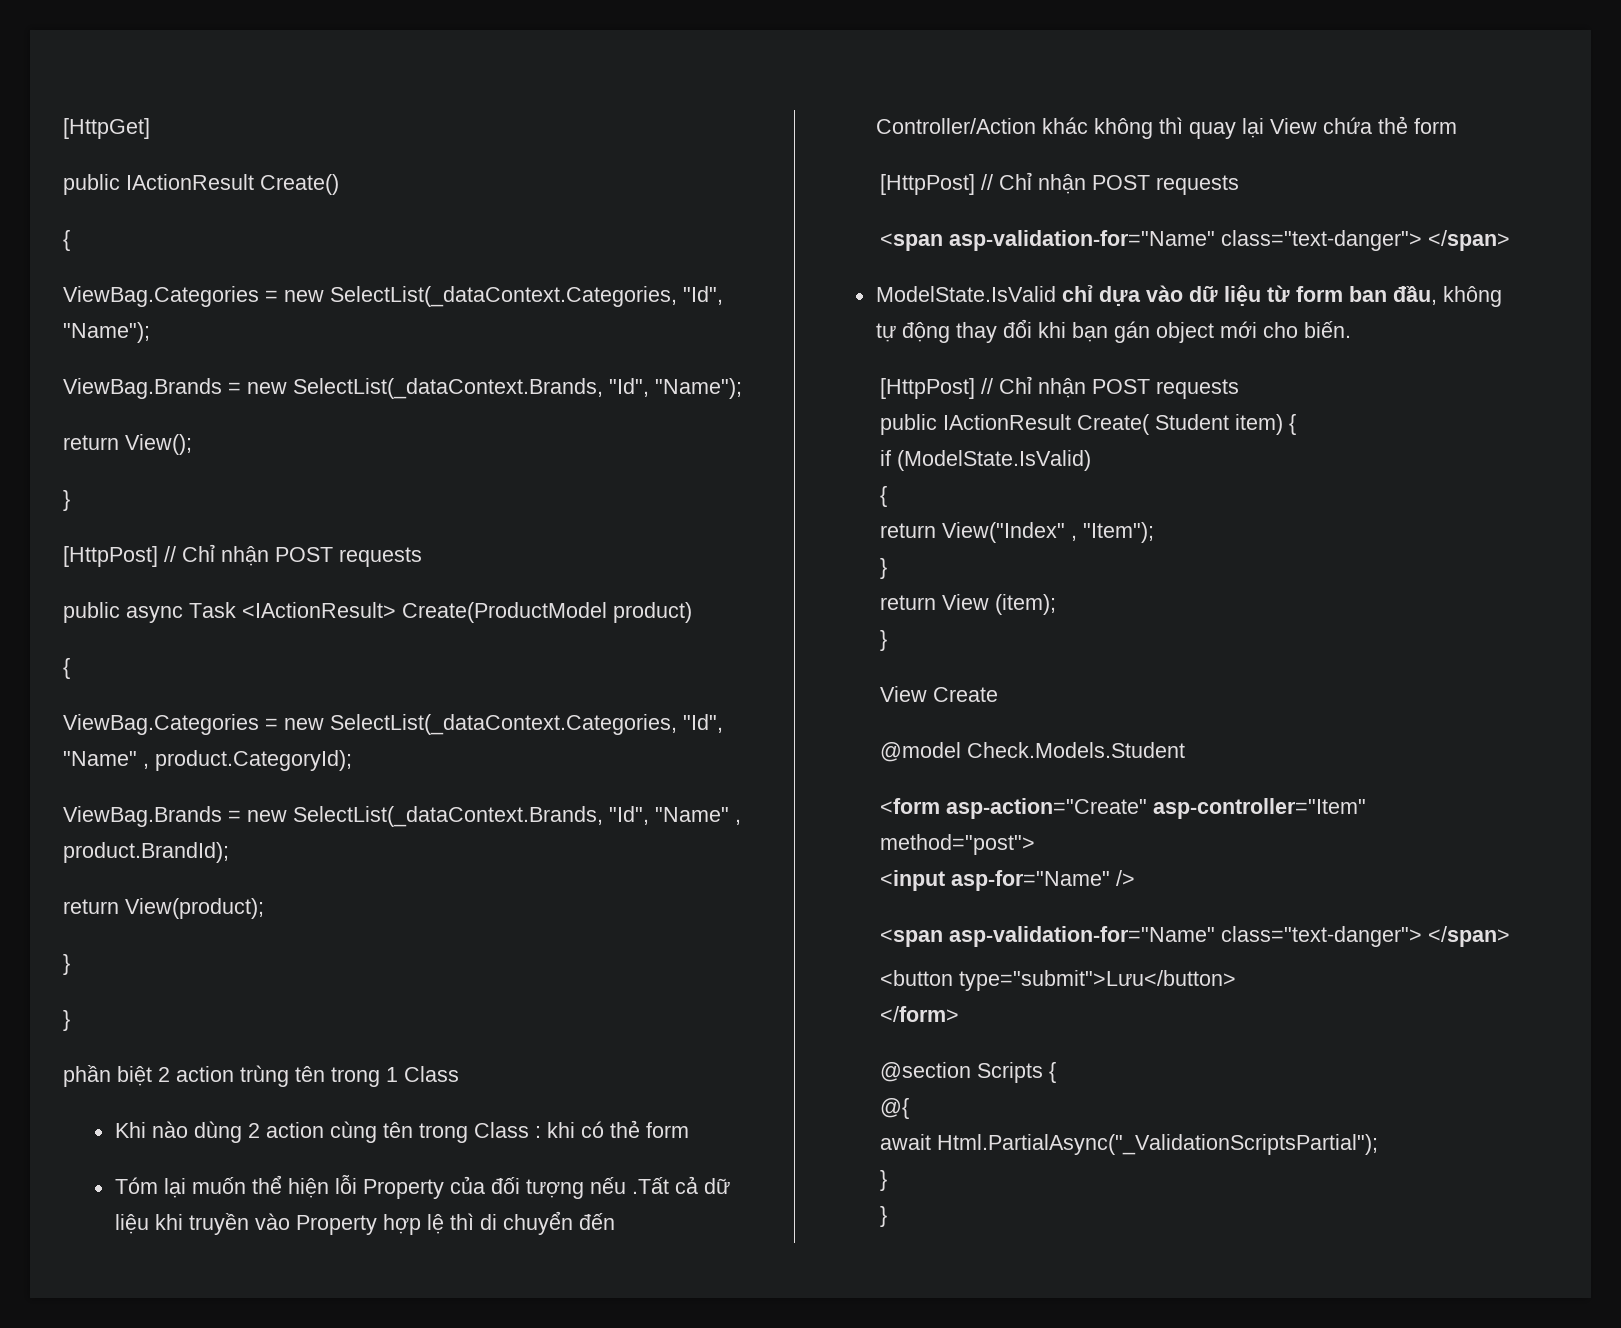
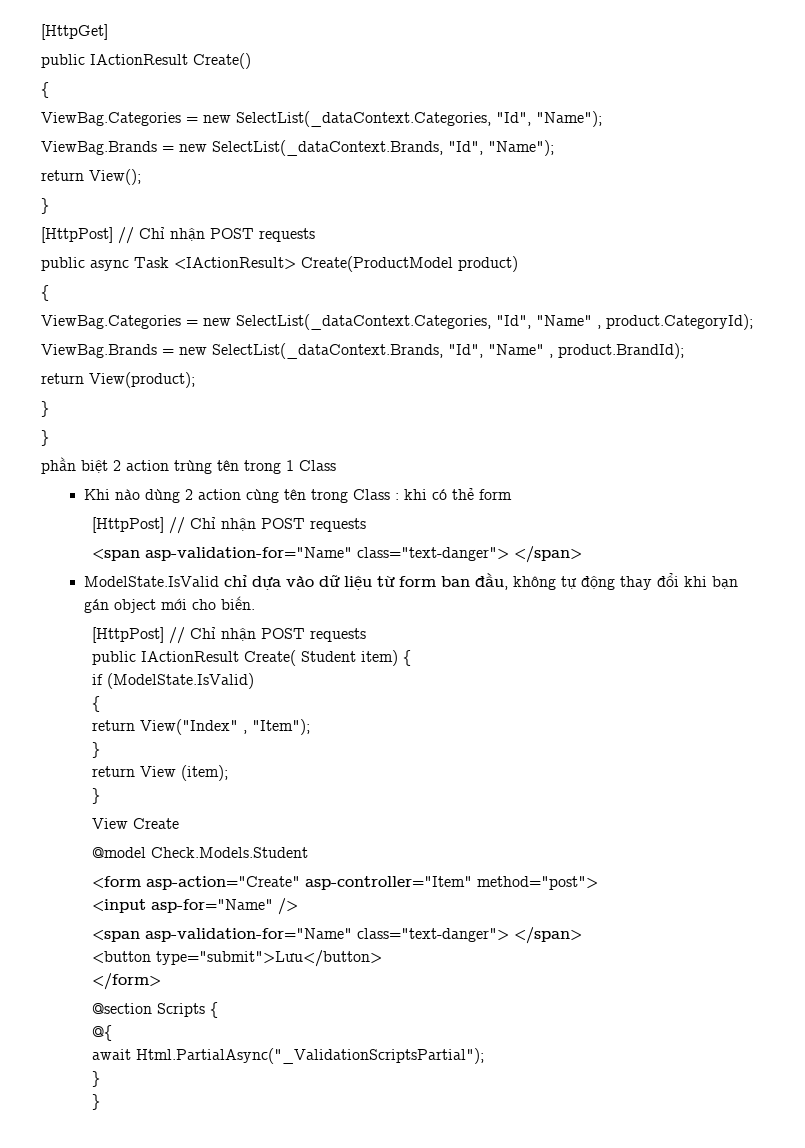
- Tóm lại muốn thể hiện lỗi Property của đối tượng nếu .Tất cả dữ liệu khi truyền vào Property hợp lệ thì di chuyển đến Controller/Action khác không thì quay lại View chứa thẻ form

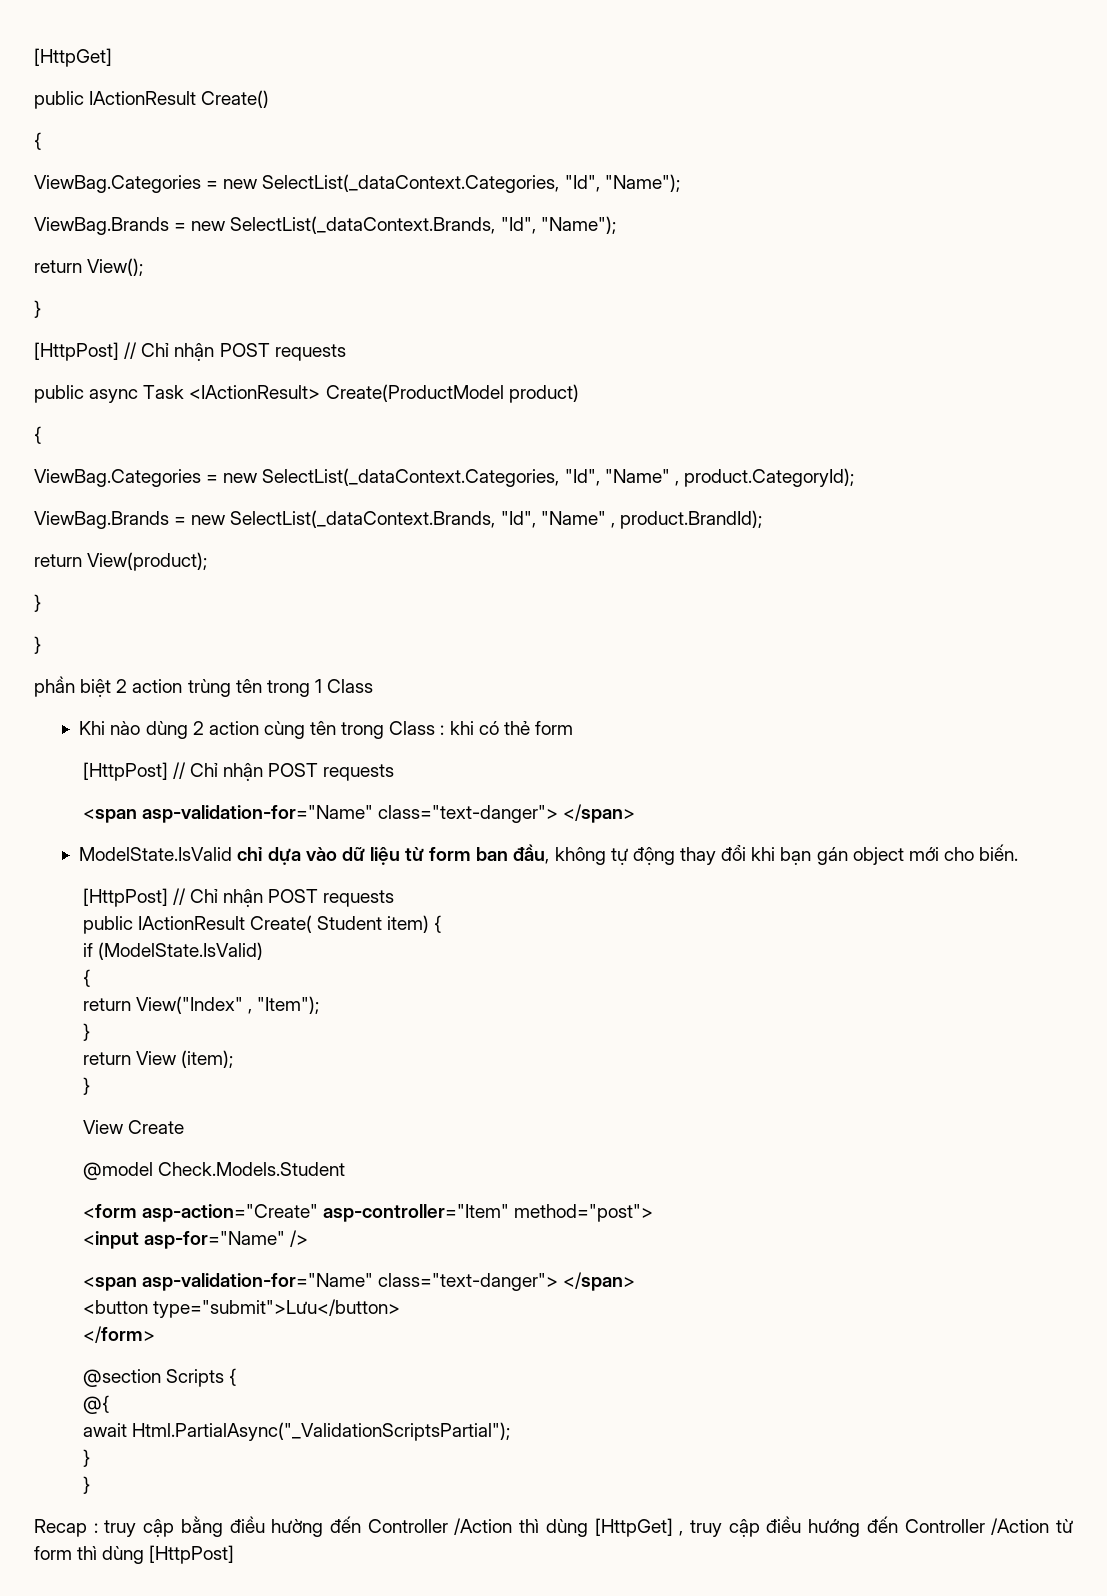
+ Recap : truy cập bằng điều hường đến Controller /Action thì dùng [HttpGet] , truy cập điều hướng đến Controller /Action từ form thì dùng [HttpPost]

